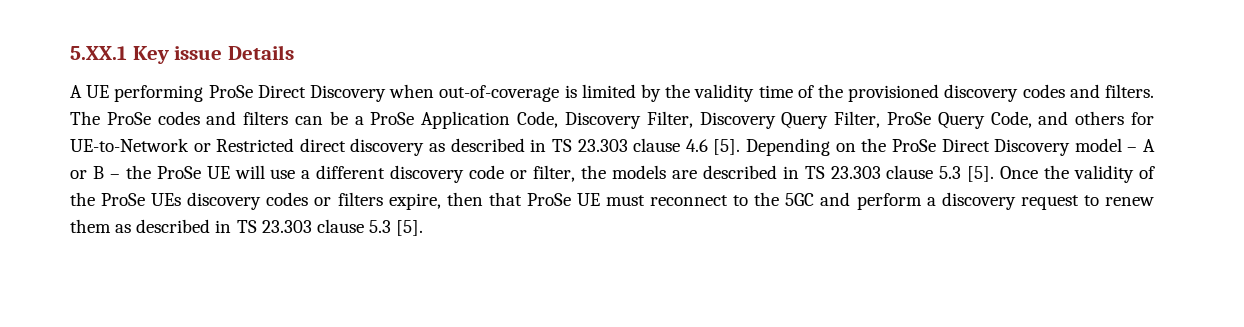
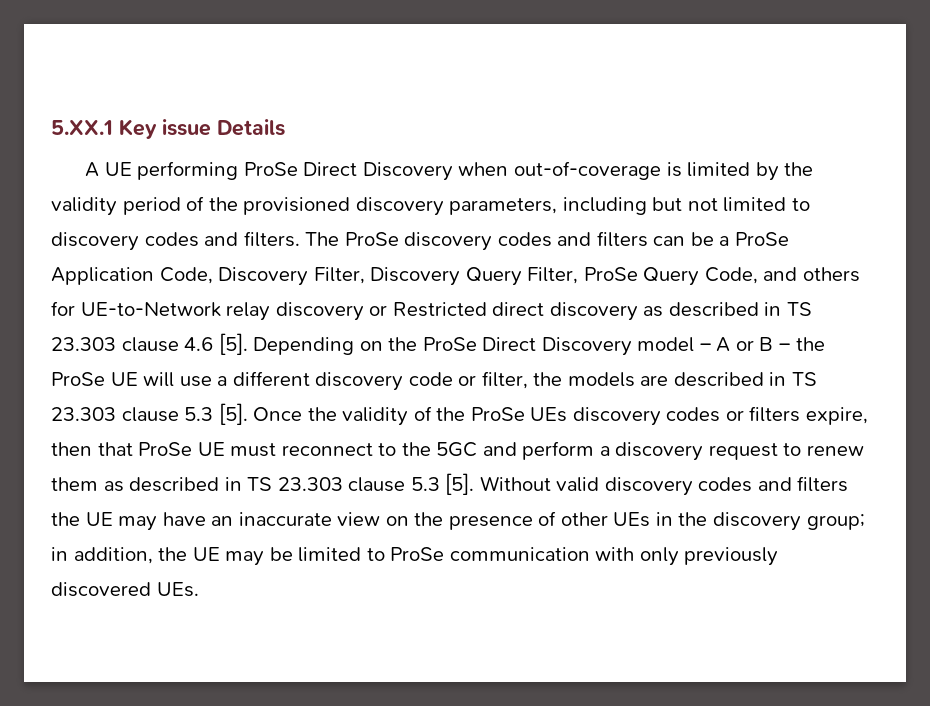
- A UE performing ProSe Direct Discovery when out-of-coverage is limited by the validity time of the provisioned discovery codes and filters.
+ A UE performing ProSe Direct Discovery when out-of-coverage is limited by the validity period of the provisioned discovery parameters, including but not limited to discovery codes and filters.
- The ProSe codes and filters can be a ProSe Application Code, Discovery Filter, Discovery Query Filter, ProSe Query Code, and others for UE-to-Network or Restricted direct discovery as described in TS 23.303 clause 4.6 [5].
+ The ProSe discovery codes and filters can be a ProSe Application Code, Discovery Filter, Discovery Query Filter, ProSe Query Code, and others for UE-to-Network relay discovery or Restricted direct discovery as described in TS 23.303 clause 4.6 [5].
+ Without valid discovery codes and filters the UE may have an inaccurate view on the presence of other UEs in the discovery group; in addition, the UE may be limited to ProSe communication with only previously discovered UEs.

